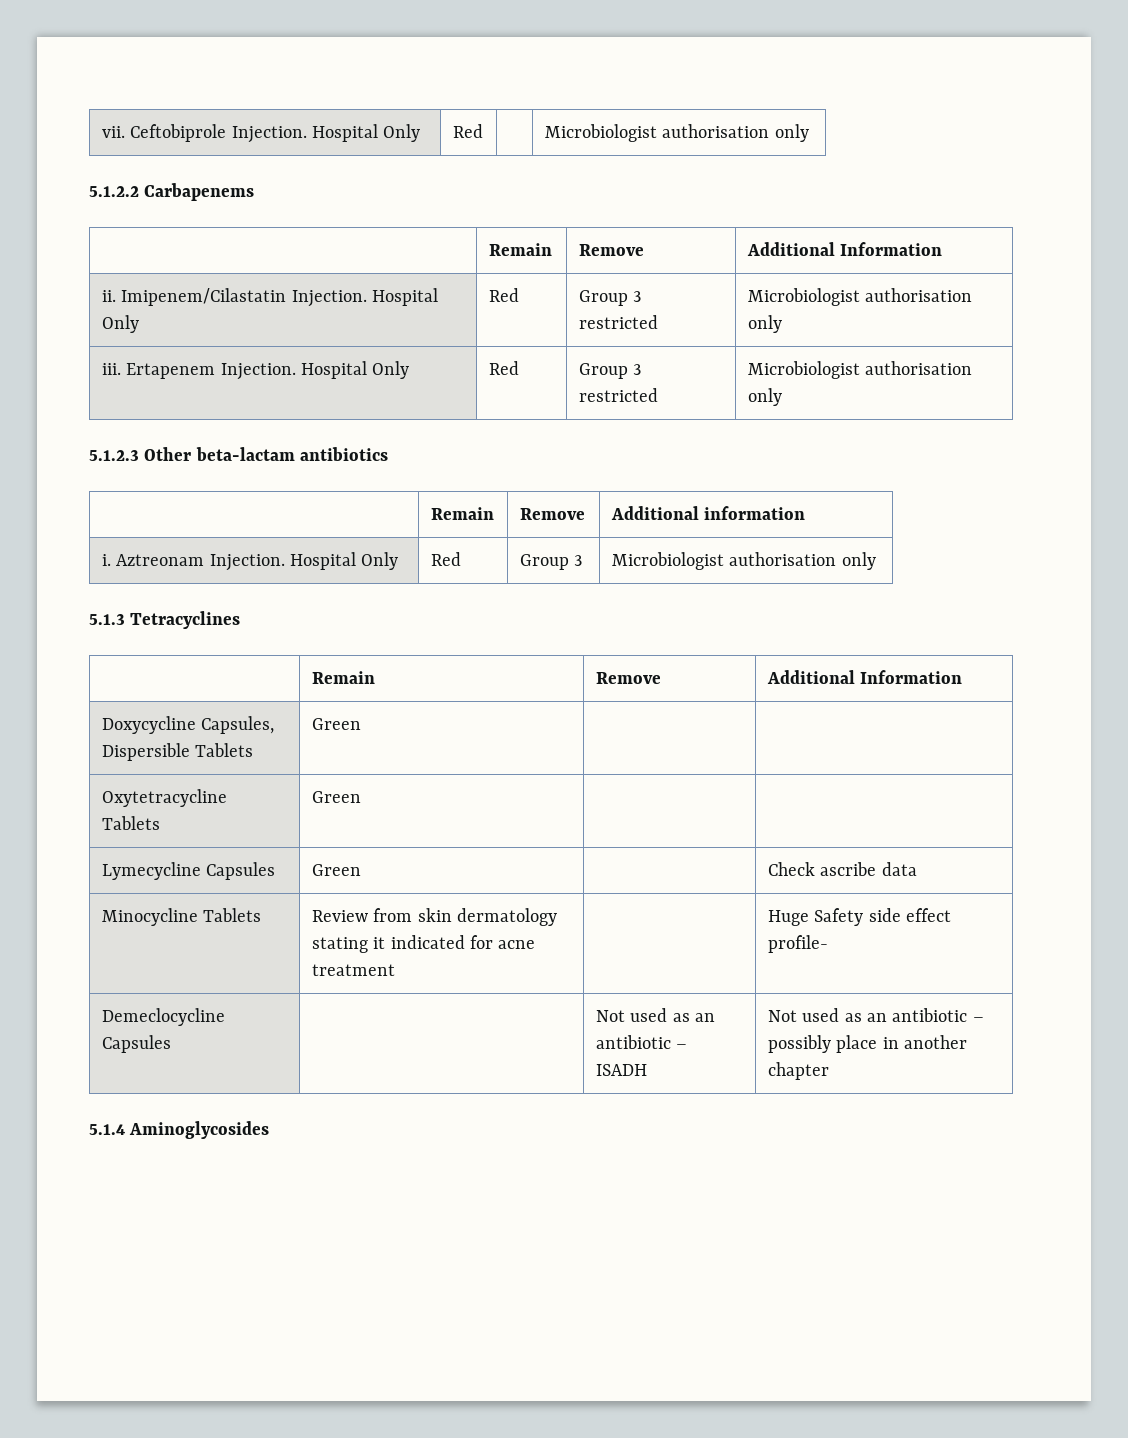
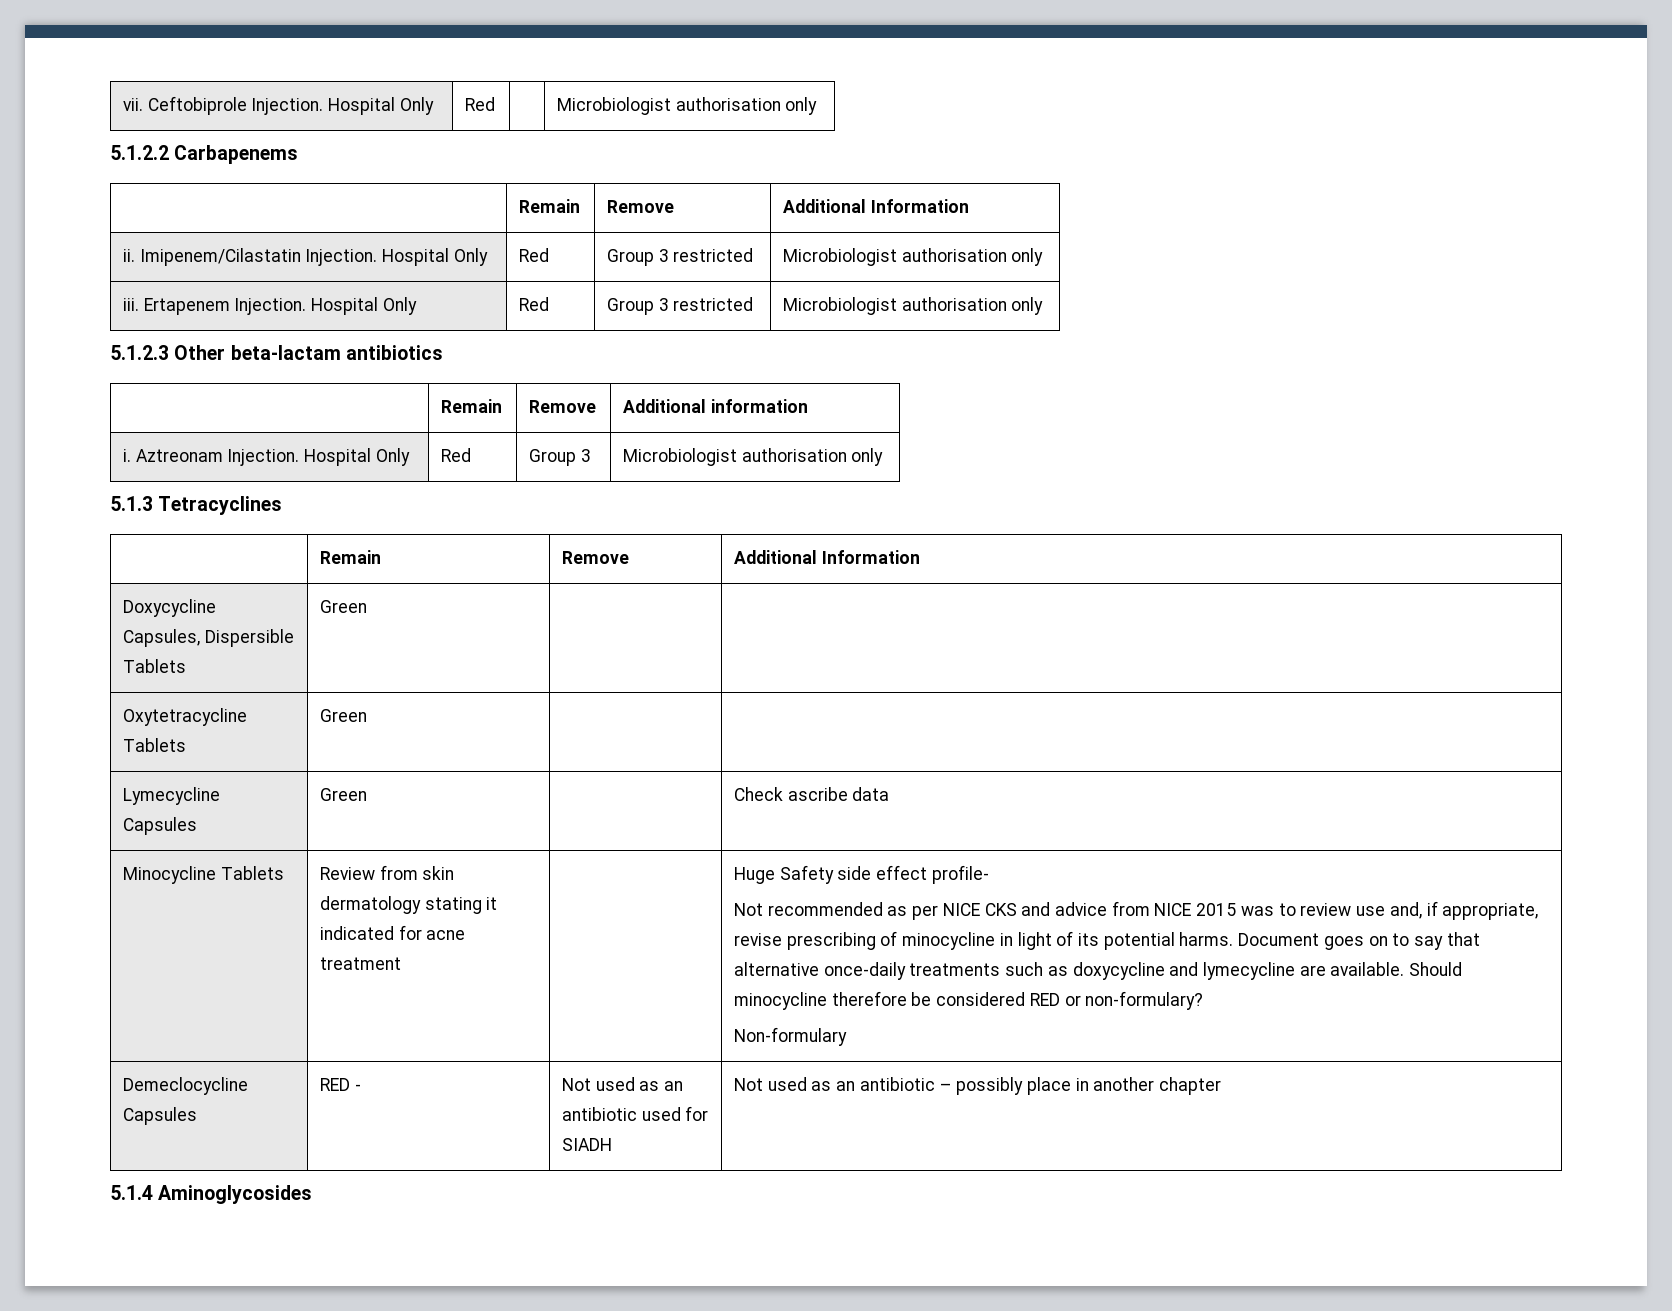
+ Not recommended as per NICE CKS and advice from NICE 2015 was to review use and, if appropriate, revise prescribing of minocycline in light of its potential harms. Document goes on to say that alternative once-daily treatments such as doxycycline and lymecycline are available. Should minocycline therefore be considered RED or non-formulary?
+ Non-formulary
- Demeclocycline Capsules | | Not used as an antibiotic – ISADH | Not used as an antibiotic – possibly place in another chapter
+ Demeclocycline Capsules | RED - | Not used as an antibiotic used for SIADH | Not used as an antibiotic – possibly place in another chapter

